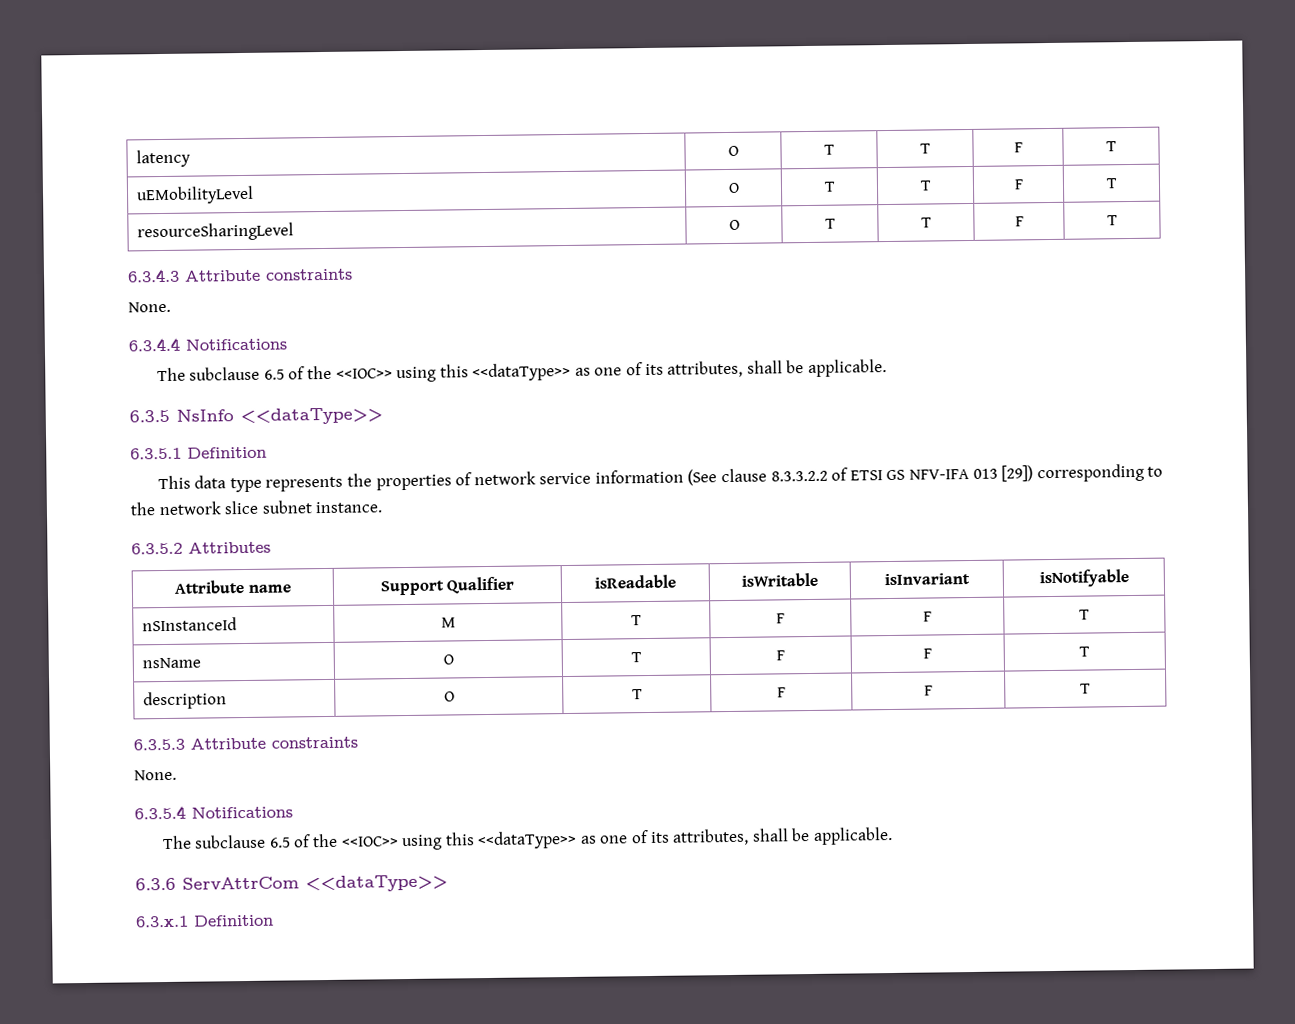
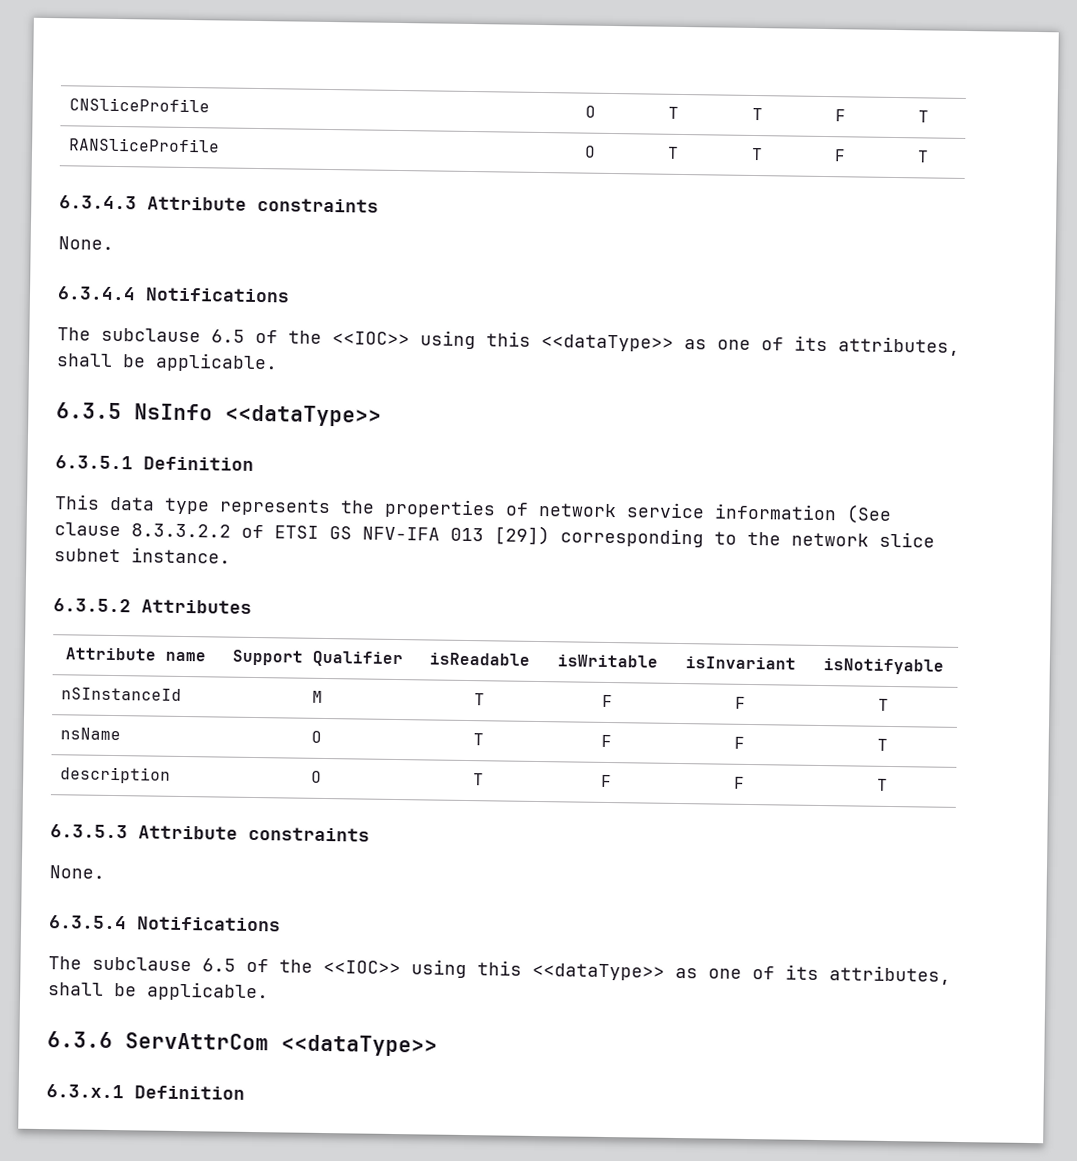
- latency | O | T | T | F | T
- uEMobilityLevel | O | T | T | F | T
- resourceSharingLevel | O | T | T | F | T
+ CNSliceProfile | O | T | T | F | T
+ RANSliceProfile | O | T | T | F | T

